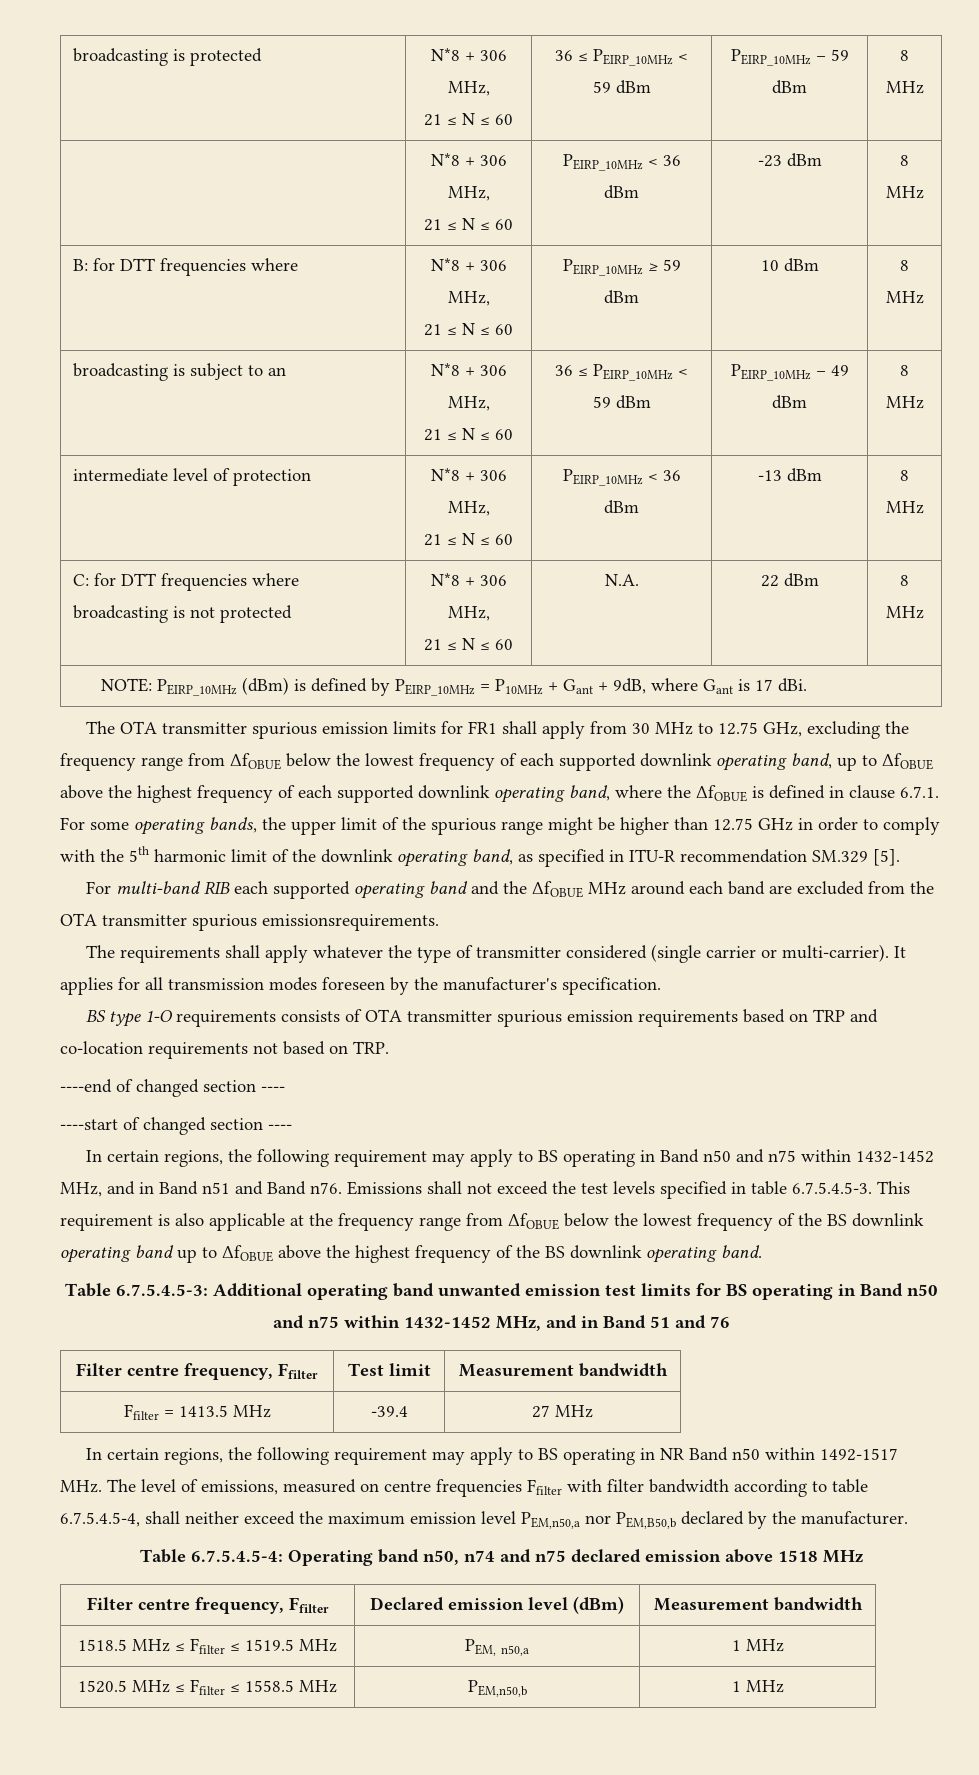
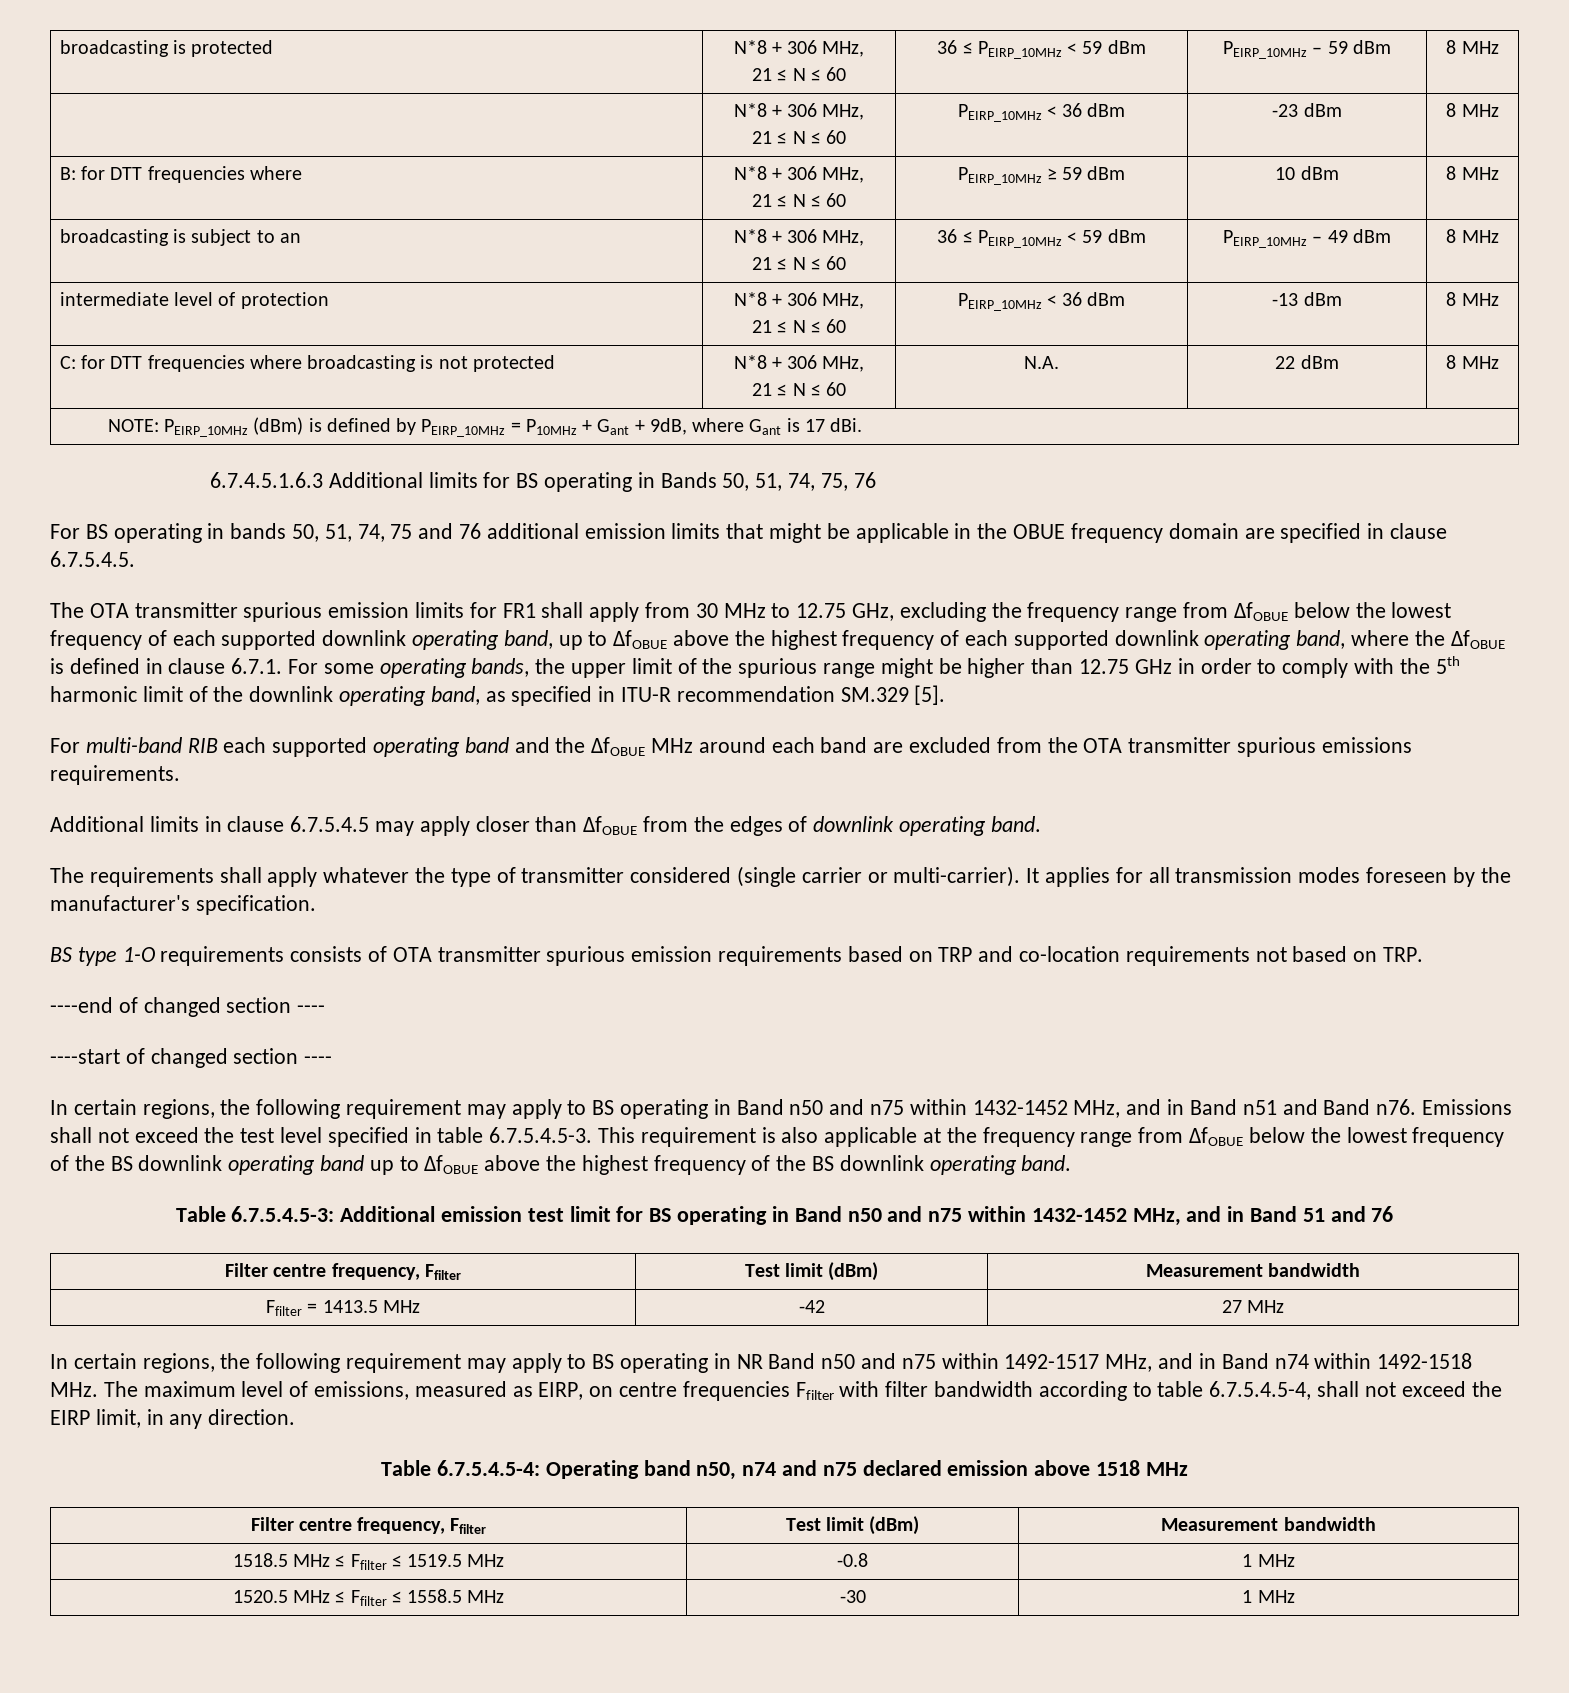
+ 6.7.4.5.1.6.3 Additional limits for BS operating in Bands 50, 51, 74, 75, 76
+ For BS operating in bands 50, 51, 74, 75 and 76 additional emission limits that might be applicable in the OBUE frequency domain are specified in clause 6.7.5.4.5.
- For multi-band RIB each supported operating band and the ΔfOBUE MHz around each band are excluded from the OTA transmitter spurious emissionsrequirements.
+ For multi-band RIB each supported operating band and the ΔfOBUE MHz around each band are excluded from the OTA transmitter spurious emissions requirements.
+ Additional limits in clause 6.7.5.4.5 may apply closer than ΔfOBUE from the edges of downlink operating band.
- Emissions shall not exceed the test levels specified in table 6.7.5.4.5-3. This requirement is also applicable at the frequency range from ΔfOBUE below the lowest frequency of the BS downlink operating band up to ΔfOBUE above the highest frequency of the BS downlink operating band.
+ Emissions shall not exceed the test level specified in table 6.7.5.4.5-3. This requirement is also applicable at the frequency range from ΔfOBUE below the lowest frequency of the BS downlink operating band up to ΔfOBUE above the highest frequency of the BS downlink operating band.
- Table 6.7.5.4.5-3: Additional operating band unwanted emission test limits for BS operating in Band n50 and n75 within 1432-1452 MHz, and in Band 51 and 76
- Filter centre frequency, Ffilter | Test limit | Measurement bandwidth
+ Table 6.7.5.4.5-3: Additional emission test limit for BS operating in Band n50 and n75 within 1432-1452 MHz, and in Band 51 and 76
+ Filter centre frequency, Ffilter | Test limit (dBm) | Measurement bandwidth
- Ffilter = 1413.5 MHz | -39.4 | 27 MHz
+ Ffilter = 1413.5 MHz | -42 | 27 MHz
- In certain regions, the following requirement may apply to BS operating in NR Band n50 within 1492-1517 MHz. The level of emissions, measured on centre frequencies Ffilter with filter bandwidth according to table 6.7.5.4.5-4, shall neither exceed the maximum emission level PEM,n50,a nor PEM,B50,b declared by the manufacturer.
+ In certain regions, the following requirement may apply to BS operating in NR Band n50 and n75 within 1492-1517 MHz, and in Band n74 within 1492-1518 MHz. The maximum level of emissions, measured as EIRP, on centre frequencies Ffilter with filter bandwidth according to table 6.7.5.4.5-4, shall not exceed the EIRP limit, in any direction.
  Table 6.7.5.4.5-4: Operating band n50, n74 and n75 declared emission above 1518 MHz
- Filter centre frequency, Ffilter | Declared emission level (dBm) | Measurement bandwidth
+ Filter centre frequency, Ffilter | Test limit (dBm) | Measurement bandwidth
- 1518.5 MHz ≤ Ffilter ≤ 1519.5 MHz | PEM, n50,a | 1 MHz
+ 1518.5 MHz ≤ Ffilter ≤ 1519.5 MHz | -0.8 | 1 MHz
- 1520.5 MHz ≤ Ffilter ≤ 1558.5 MHz | PEM,n50,b | 1 MHz
+ 1520.5 MHz ≤ Ffilter ≤ 1558.5 MHz | -30 | 1 MHz

